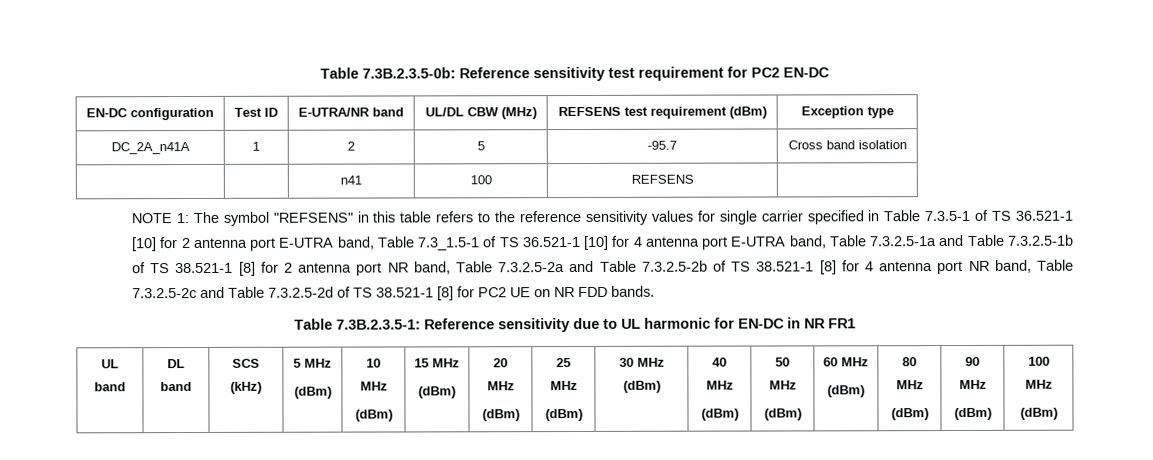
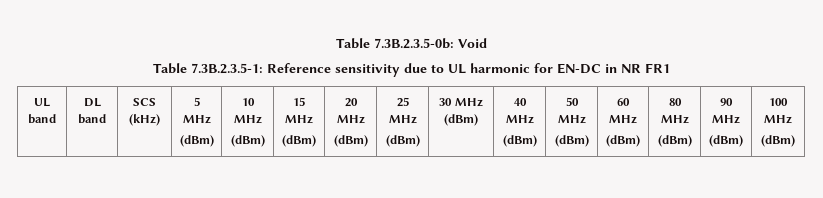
- Table 7.3B.2.3.5-0b: Reference sensitivity test requirement for PC2 EN-DC
- EN-DC configuration | Test ID | E-UTRA/NR band | UL/DL CBW (MHz) | REFSENS test requirement (dBm) | Exception type
- DC_2A_n41A | 1 | 2 | 5 | -95.7 | Cross band isolation
- | | n41 | 100 | REFSENS |
- NOTE 1: The symbol "REFSENS" in this table refers to the reference sensitivity values for single carrier specified in Table 7.3.5-1 of TS 36.521-1 [10] for 2 antenna port E-UTRA band, Table 7.3_1.5-1 of TS 36.521-1 [10] for 4 antenna port E-UTRA band, Table 7.3.2.5-1a and Table 7.3.2.5-1b of TS 38.521-1 [8] for 2 antenna port NR band, Table 7.3.2.5-2a and Table 7.3.2.5-2b of TS 38.521-1 [8] for 4 antenna port NR band, Table 7.3.2.5-2c and Table 7.3.2.5-2d of TS 38.521-1 [8] for PC2 UE on NR FDD bands.
+ Table 7.3B.2.3.5-0b: Void

